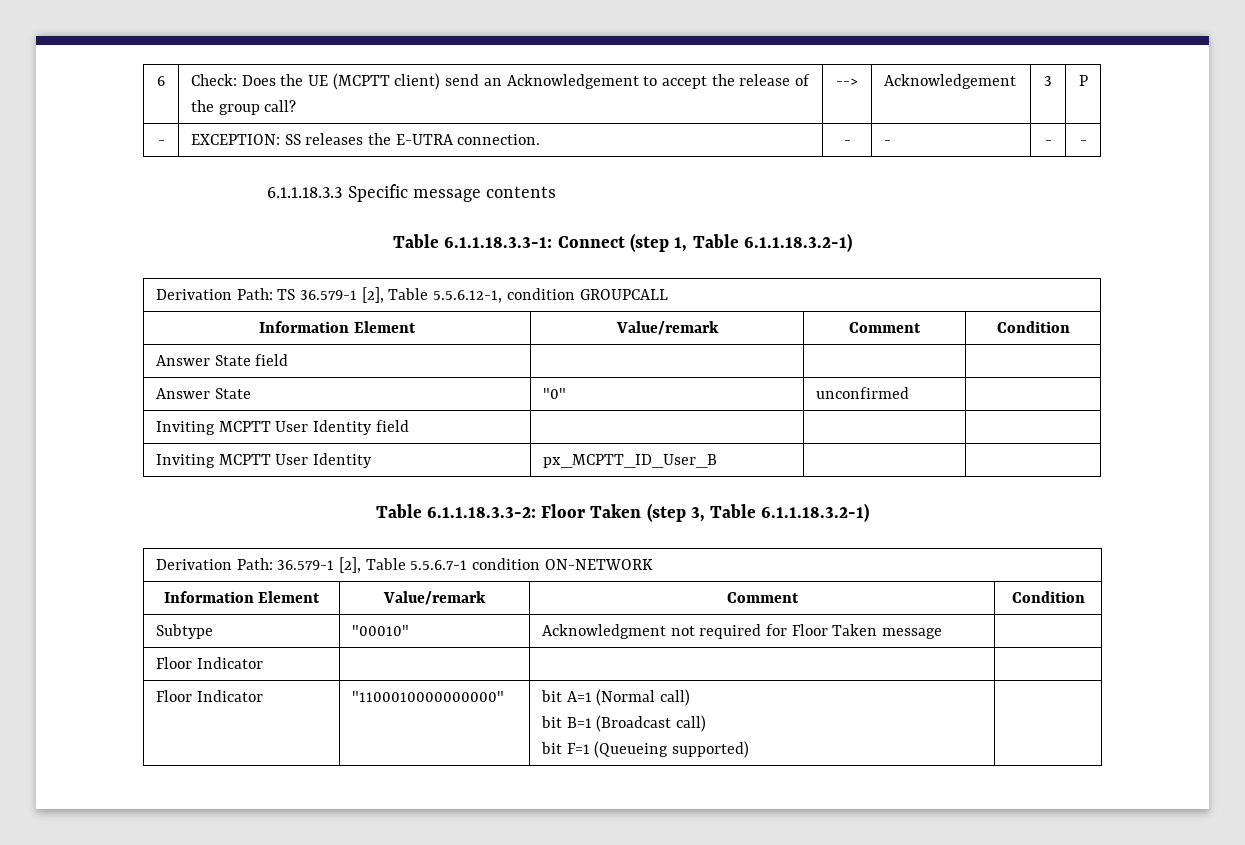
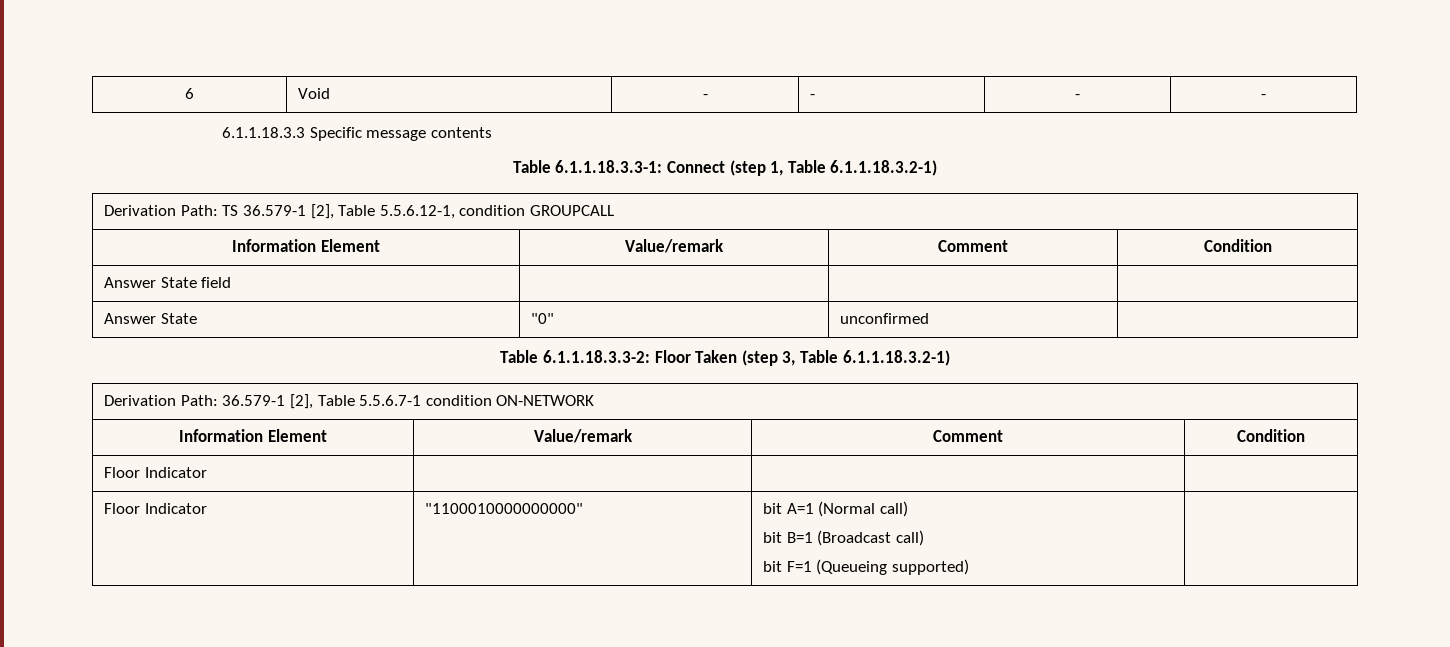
- 6 | Check: Does the UE (MCPTT client) send an Acknowledgement to accept the release of the group call? | --> | Acknowledgement | 3 | P
- - | EXCEPTION: SS releases the E-UTRA connection. | - | - | - | -
+ 6 | Void | - | - | - | -
- Inviting MCPTT User Identity field | | |
- Inviting MCPTT User Identity | px_MCPTT_ID_User_B | |
- Subtype | "00010" | Acknowledgment not required for Floor Taken message |

